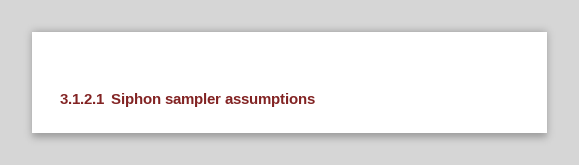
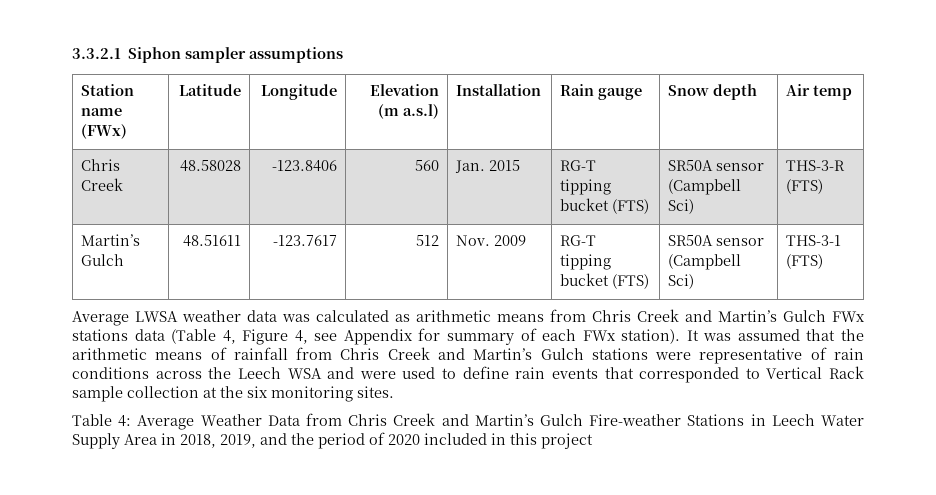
- 3.1.2.1 Siphon sampler assumptions
+ 3.3.2.1 Siphon sampler assumptions
+ Station name (FWx) | Latitude | Longitude | Elevation (m a.s.l) | Installation | Rain gauge | Snow depth | Air temp
+ Chris Creek | 48.58028 | -123.8406 | 560 | Jan. 2015 | RG-T tipping bucket (FTS) | SR50A sensor (Campbell Sci) | THS-3-R (FTS)
+ Martin’s Gulch | 48.51611 | -123.7617 | 512 | Nov. 2009 | RG-T tipping bucket (FTS) | SR50A sensor (Campbell Sci) | THS-3-1 (FTS)
+ Average LWSA weather data was calculated as arithmetic means from Chris Creek and Martin’s Gulch FWx stations data (Table 4, Figure 4, see Appendix for summary of each FWx station). It was assumed that the arithmetic means of rainfall from Chris Creek and Martin’s Gulch stations were representative of rain conditions across the Leech WSA and were used to define rain events that corresponded to Vertical Rack sample collection at the six monitoring sites.
+ Table 4: Average Weather Data from Chris Creek and Martin’s Gulch Fire-weather Stations in Leech Water Supply Area in 2018, 2019, and the period of 2020 included in this project

